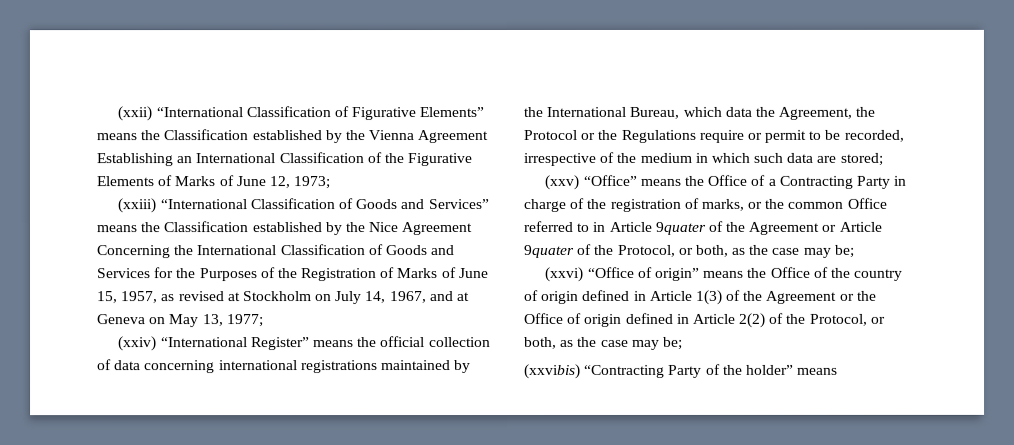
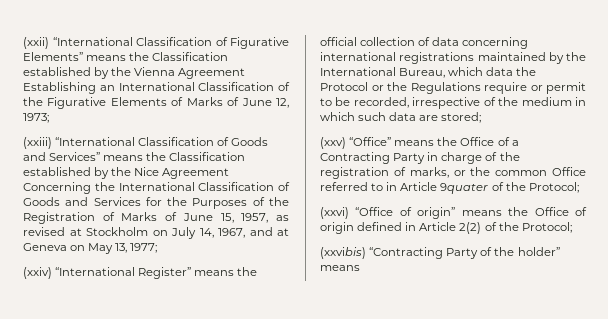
- (xxiv) “International Register” means the official collection of data concerning international registrations maintained by the International Bureau, which data the Agreement, the Protocol or the Regulations require or permit to be recorded, irrespective of the medium in which such data are stored;
+ (xxiv) “International Register” means the official collection of data concerning international registrations maintained by the International Bureau, which data the Protocol or the Regulations require or permit to be recorded, irrespective of the medium in which such data are stored;
- (xxv) “Office” means the Office of a Contracting Party in charge of the registration of marks, or the common Office referred to in Article 9quater of the Agreement or Article 9quater of the Protocol, or both, as the case may be;
+ (xxv) “Office” means the Office of a Contracting Party in charge of the registration of marks, or the common Office referred to in Article 9quater of the Protocol;
- (xxvi) “Office of origin” means the Office of the country of origin defined in Article 1(3) of the Agreement or the Office of origin defined in Article 2(2) of the Protocol, or both, as the case may be;
+ (xxvi) “Office of origin” means the Office of origin defined in Article 2(2) of the Protocol;

